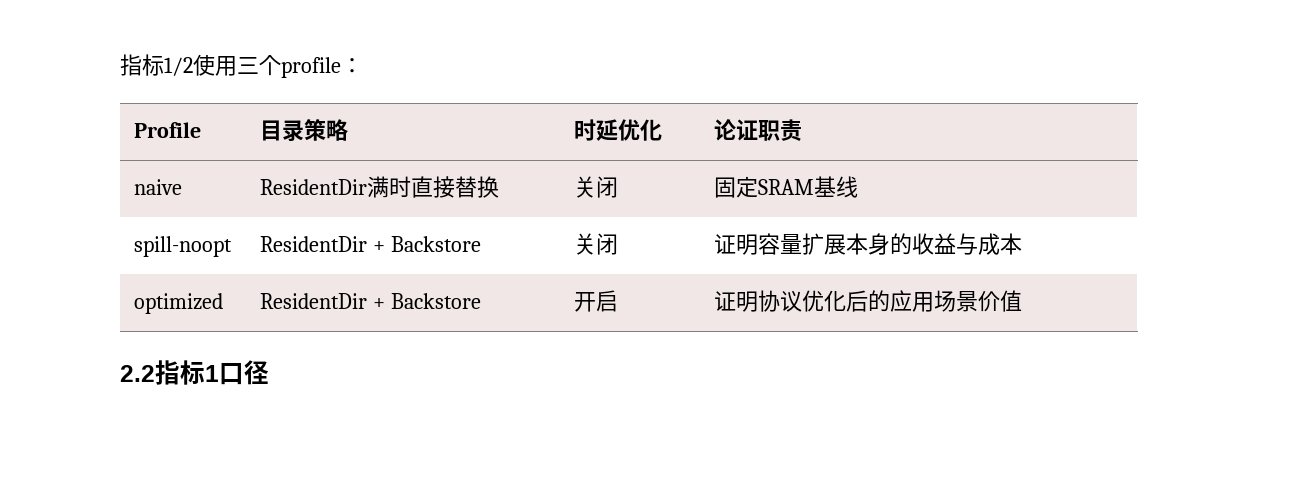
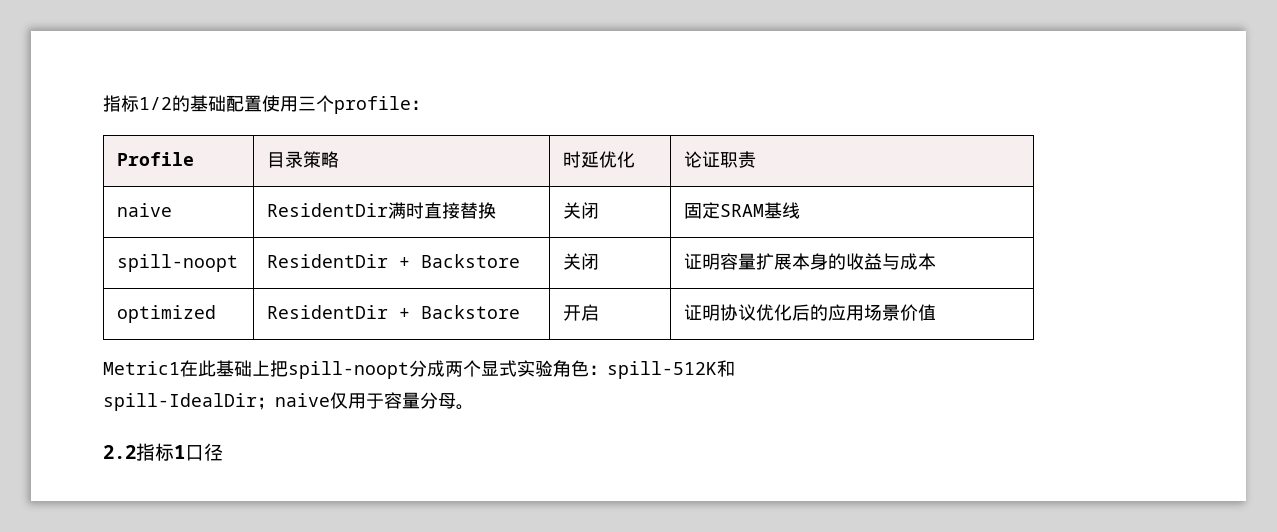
- 指标1/2使用三个profile：
+ 指标1/2的基础配置使用三个profile：
+ Metric1在此基础上把spill-noopt分成两个显式实验角色：spill-512K和
+ spill-IdealDir；naive仅用于容量分母。

